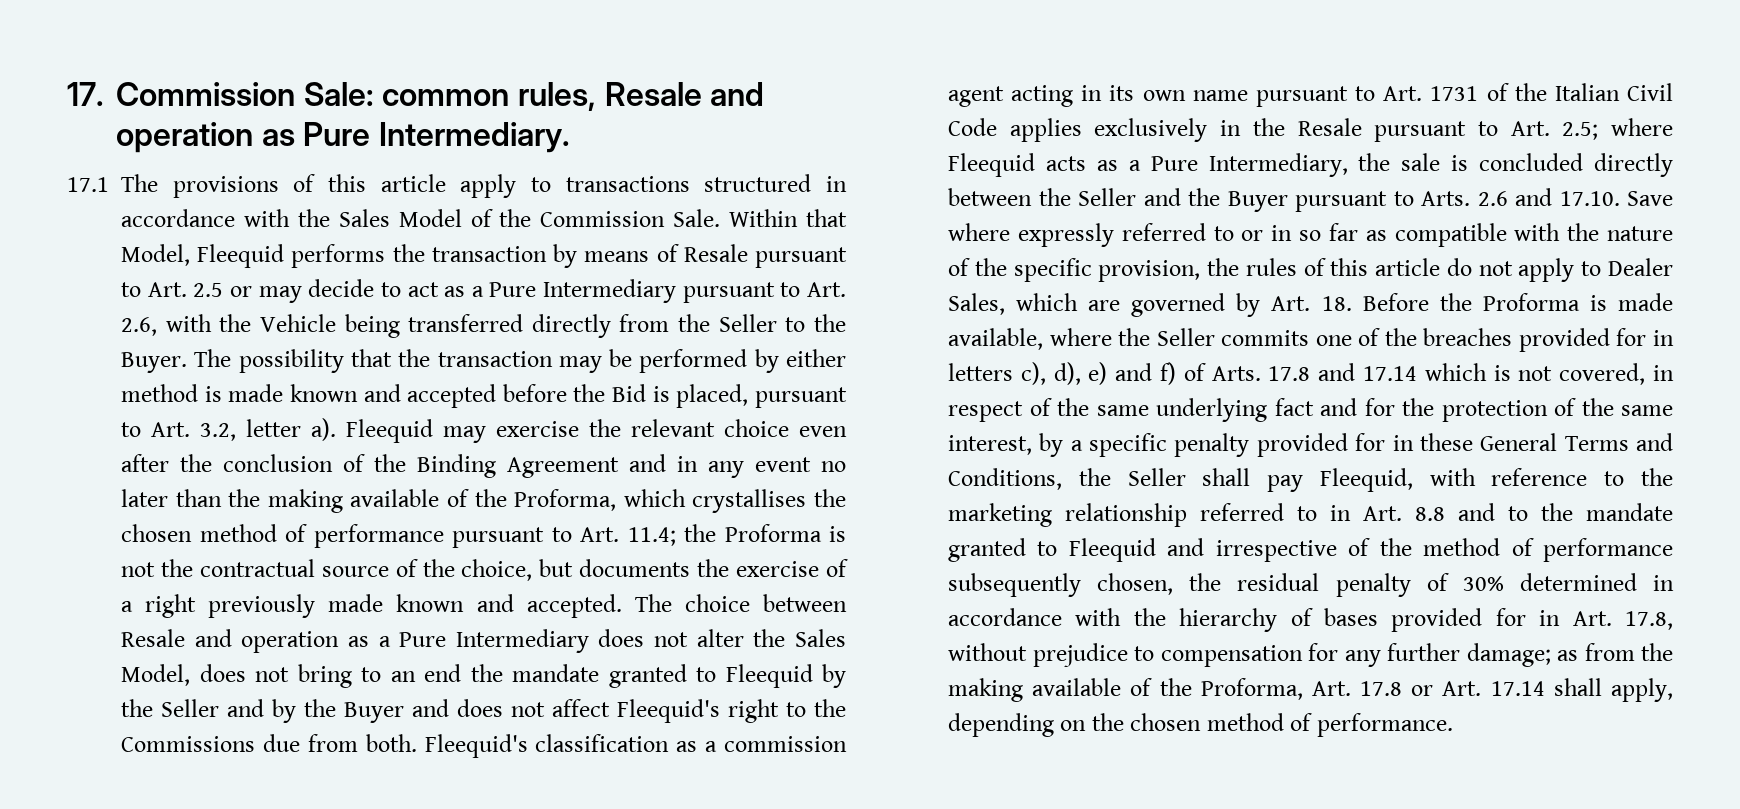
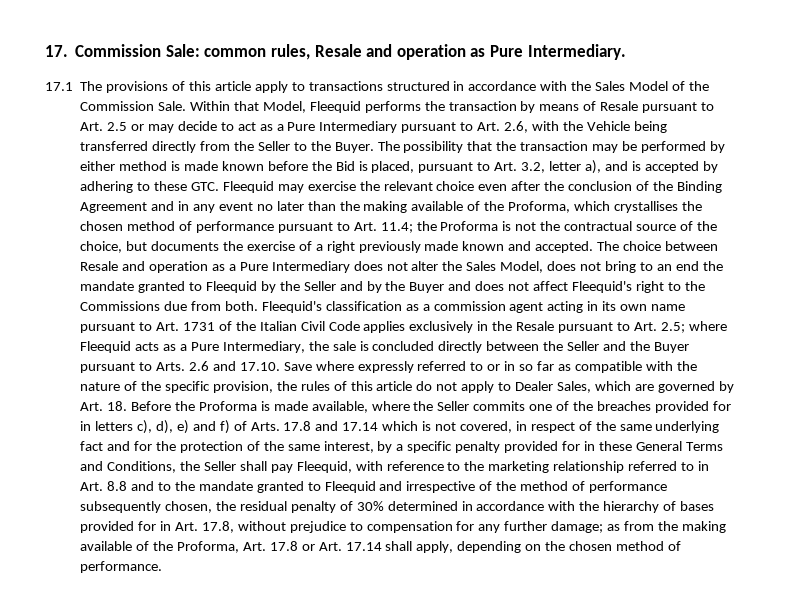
- The possibility that the transaction may be performed by either method is made known and accepted before the Bid is placed, pursuant to Art. 3.2, letter a). Fleequid may exercise the relevant choice even after the conclusion of the Binding Agreement and in any event no later than the making available of the Proforma, which crystallises the chosen method of performance pursuant to Art. 11.4;
+ The possibility that the transaction may be performed by either method is made known before the Bid is placed, pursuant to Art. 3.2, letter a), and is accepted by adhering to these GTC. Fleequid may exercise the relevant choice even after the conclusion of the Binding Agreement and in any event no later than the making available of the Proforma, which crystallises the chosen method of performance pursuant to Art. 11.4;

